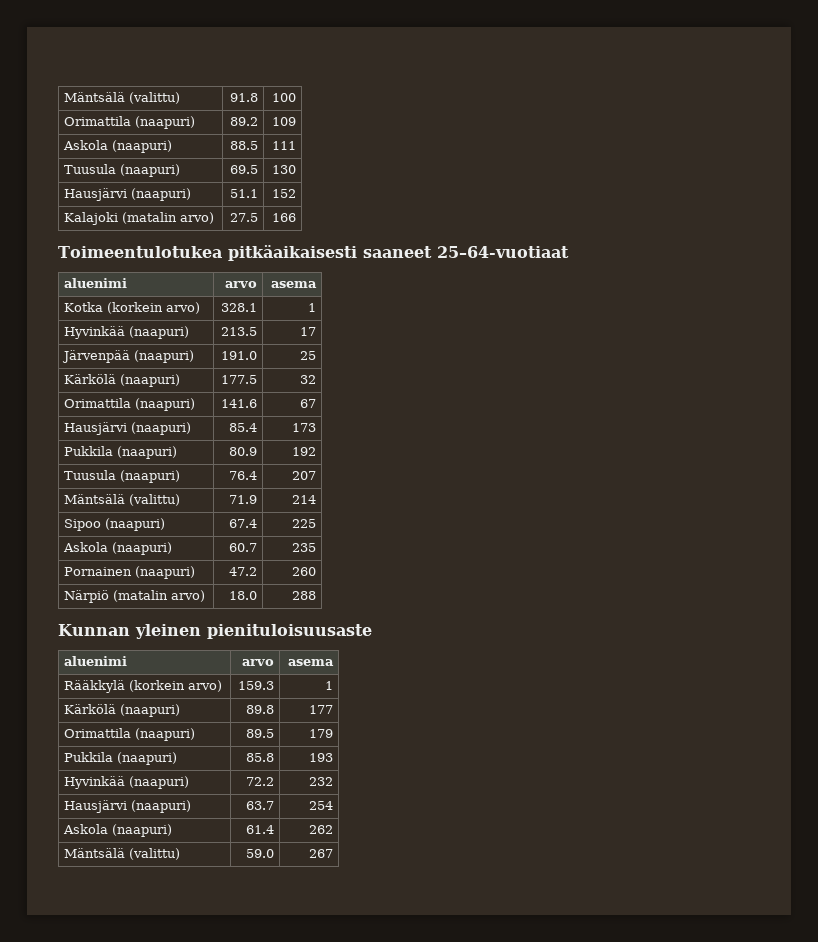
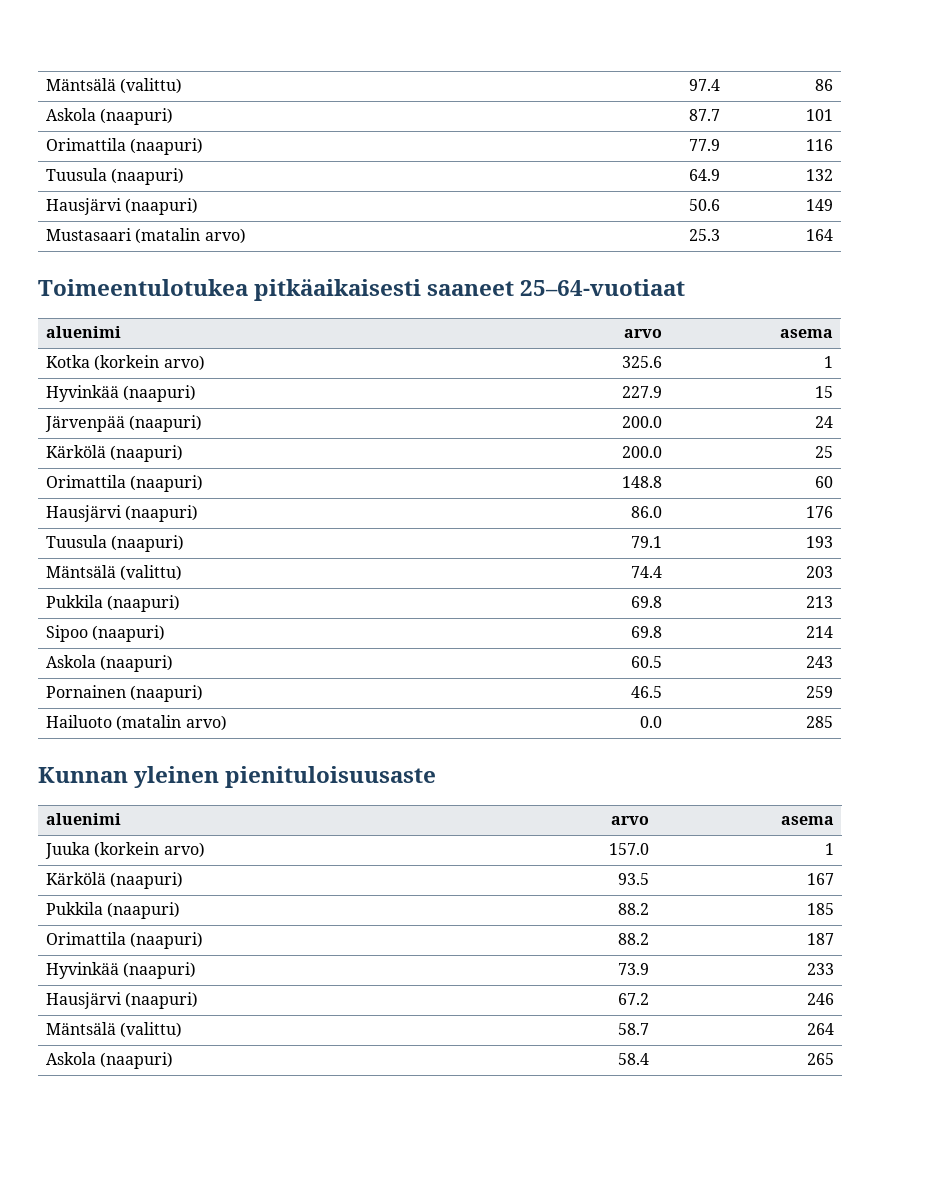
- Mäntsälä (valittu) | 91.8 | 100
- Orimattila (naapuri) | 89.2 | 109
- Askola (naapuri) | 88.5 | 111
- Tuusula (naapuri) | 69.5 | 130
- Hausjärvi (naapuri) | 51.1 | 152
- Kalajoki (matalin arvo) | 27.5 | 166
+ Mäntsälä (valittu) | 97.4 | 86
+ Askola (naapuri) | 87.7 | 101
+ Orimattila (naapuri) | 77.9 | 116
+ Tuusula (naapuri) | 64.9 | 132
+ Hausjärvi (naapuri) | 50.6 | 149
+ Mustasaari (matalin arvo) | 25.3 | 164
- Kotka (korkein arvo) | 328.1 | 1
+ Kotka (korkein arvo) | 325.6 | 1
- Hyvinkää (naapuri) | 213.5 | 17
+ Hyvinkää (naapuri) | 227.9 | 15
- Järvenpää (naapuri) | 191.0 | 25
- Kärkölä (naapuri) | 177.5 | 32
- Orimattila (naapuri) | 141.6 | 67
- Hausjärvi (naapuri) | 85.4 | 173
- Pukkila (naapuri) | 80.9 | 192
- Tuusula (naapuri) | 76.4 | 207
- Mäntsälä (valittu) | 71.9 | 214
+ Järvenpää (naapuri) | 200.0 | 24
+ Kärkölä (naapuri) | 200.0 | 25
+ Orimattila (naapuri) | 148.8 | 60
+ Hausjärvi (naapuri) | 86.0 | 176
+ Tuusula (naapuri) | 79.1 | 193
+ Mäntsälä (valittu) | 74.4 | 203
+ Pukkila (naapuri) | 69.8 | 213
- Sipoo (naapuri) | 67.4 | 225
- Askola (naapuri) | 60.7 | 235
+ Sipoo (naapuri) | 69.8 | 214
+ Askola (naapuri) | 60.5 | 243
- Pornainen (naapuri) | 47.2 | 260
- Närpiö (matalin arvo) | 18.0 | 288
+ Pornainen (naapuri) | 46.5 | 259
+ Hailuoto (matalin arvo) | 0.0 | 285
- Rääkkylä (korkein arvo) | 159.3 | 1
+ Juuka (korkein arvo) | 157.0 | 1
- Kärkölä (naapuri) | 89.8 | 177
- Orimattila (naapuri) | 89.5 | 179
- Pukkila (naapuri) | 85.8 | 193
- Hyvinkää (naapuri) | 72.2 | 232
- Hausjärvi (naapuri) | 63.7 | 254
- Askola (naapuri) | 61.4 | 262
- Mäntsälä (valittu) | 59.0 | 267
+ Kärkölä (naapuri) | 93.5 | 167
+ Pukkila (naapuri) | 88.2 | 185
+ Orimattila (naapuri) | 88.2 | 187
+ Hyvinkää (naapuri) | 73.9 | 233
+ Hausjärvi (naapuri) | 67.2 | 246
+ Mäntsälä (valittu) | 58.7 | 264
+ Askola (naapuri) | 58.4 | 265

